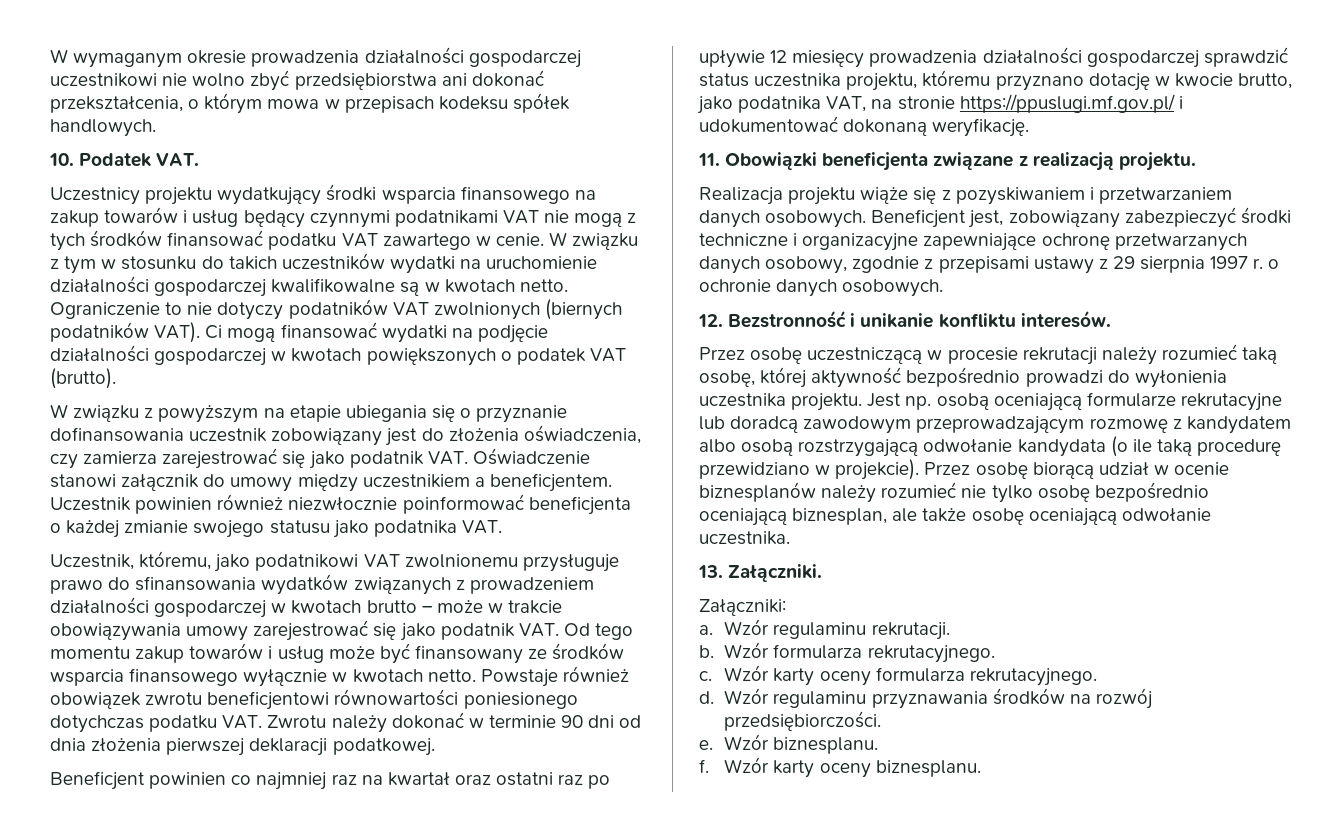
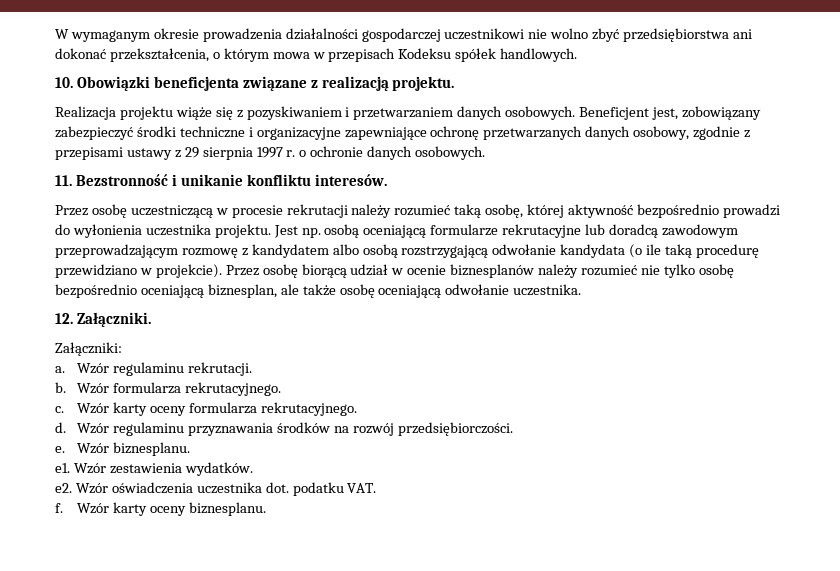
- W wymaganym okresie prowadzenia działalności gospodarczej uczestnikowi nie wolno zbyć przedsiębiorstwa ani dokonać przekształcenia, o którym mowa w przepisach kodeksu spółek handlowych.
+ W wymaganym okresie prowadzenia działalności gospodarczej uczestnikowi nie wolno zbyć przedsiębiorstwa ani dokonać przekształcenia, o którym mowa w przepisach Kodeksu spółek handlowych.
- 10. Podatek VAT.
- Uczestnicy projektu wydatkujący środki wsparcia finansowego na zakup towarów i usług będący czynnymi podatnikami VAT nie mogą z tych środków finansować podatku VAT zawartego w cenie. W związku z tym w stosunku do takich uczestników wydatki na uruchomienie działalności gospodarczej kwalifikowalne są w kwotach netto. Ograniczenie to nie dotyczy podatników VAT zwolnionych (biernych podatników VAT). Ci mogą finansować wydatki na podjęcie działalności gospodarczej w kwotach powiększonych o podatek VAT (brutto).
- W związku z powyższym na etapie ubiegania się o przyznanie dofinansowania uczestnik zobowiązany jest do złożenia oświadczenia, czy zamierza zarejestrować się jako podatnik VAT. Oświadczenie stanowi załącznik do umowy między uczestnikiem a beneficjentem. Uczestnik powinien również niezwłocznie poinformować beneficjenta o każdej zmianie swojego statusu jako podatnika VAT.
- Uczestnik, któremu, jako podatnikowi VAT zwolnionemu przysługuje prawo do sfinansowania wydatków związanych z prowadzeniem działalności gospodarczej w kwotach brutto – może w trakcie obowiązywania umowy zarejestrować się jako podatnik VAT. Od tego momentu zakup towarów i usług może być finansowany ze środków wsparcia finansowego wyłącznie w kwotach netto. Powstaje również obowiązek zwrotu beneficjentowi równowartości poniesionego dotychczas podatku VAT. Zwrotu należy dokonać w terminie 90 dni od dnia złożenia pierwszej deklaracji podatkowej.
- Beneficjent powinien co najmniej raz na kwartał oraz ostatni raz po upływie 12 miesięcy prowadzenia działalności gospodarczej sprawdzić status uczestnika projektu, któremu przyznano dotację w kwocie brutto, jako podatnika VAT, na stronie https://ppuslugi.mf.gov.pl/ i udokumentować dokonaną weryfikację.
- 11. Obowiązki beneficjenta związane z realizacją projektu.
+ 10. Obowiązki beneficjenta związane z realizacją projektu.
- 12. Bezstronność i unikanie konfliktu interesów.
+ 11. Bezstronność i unikanie konfliktu interesów.
- 13. Załączniki.
+ 12. Załączniki.
+ e1. Wzór zestawienia wydatków.
+ e2. Wzór oświadczenia uczestnika dot. podatku VAT.

